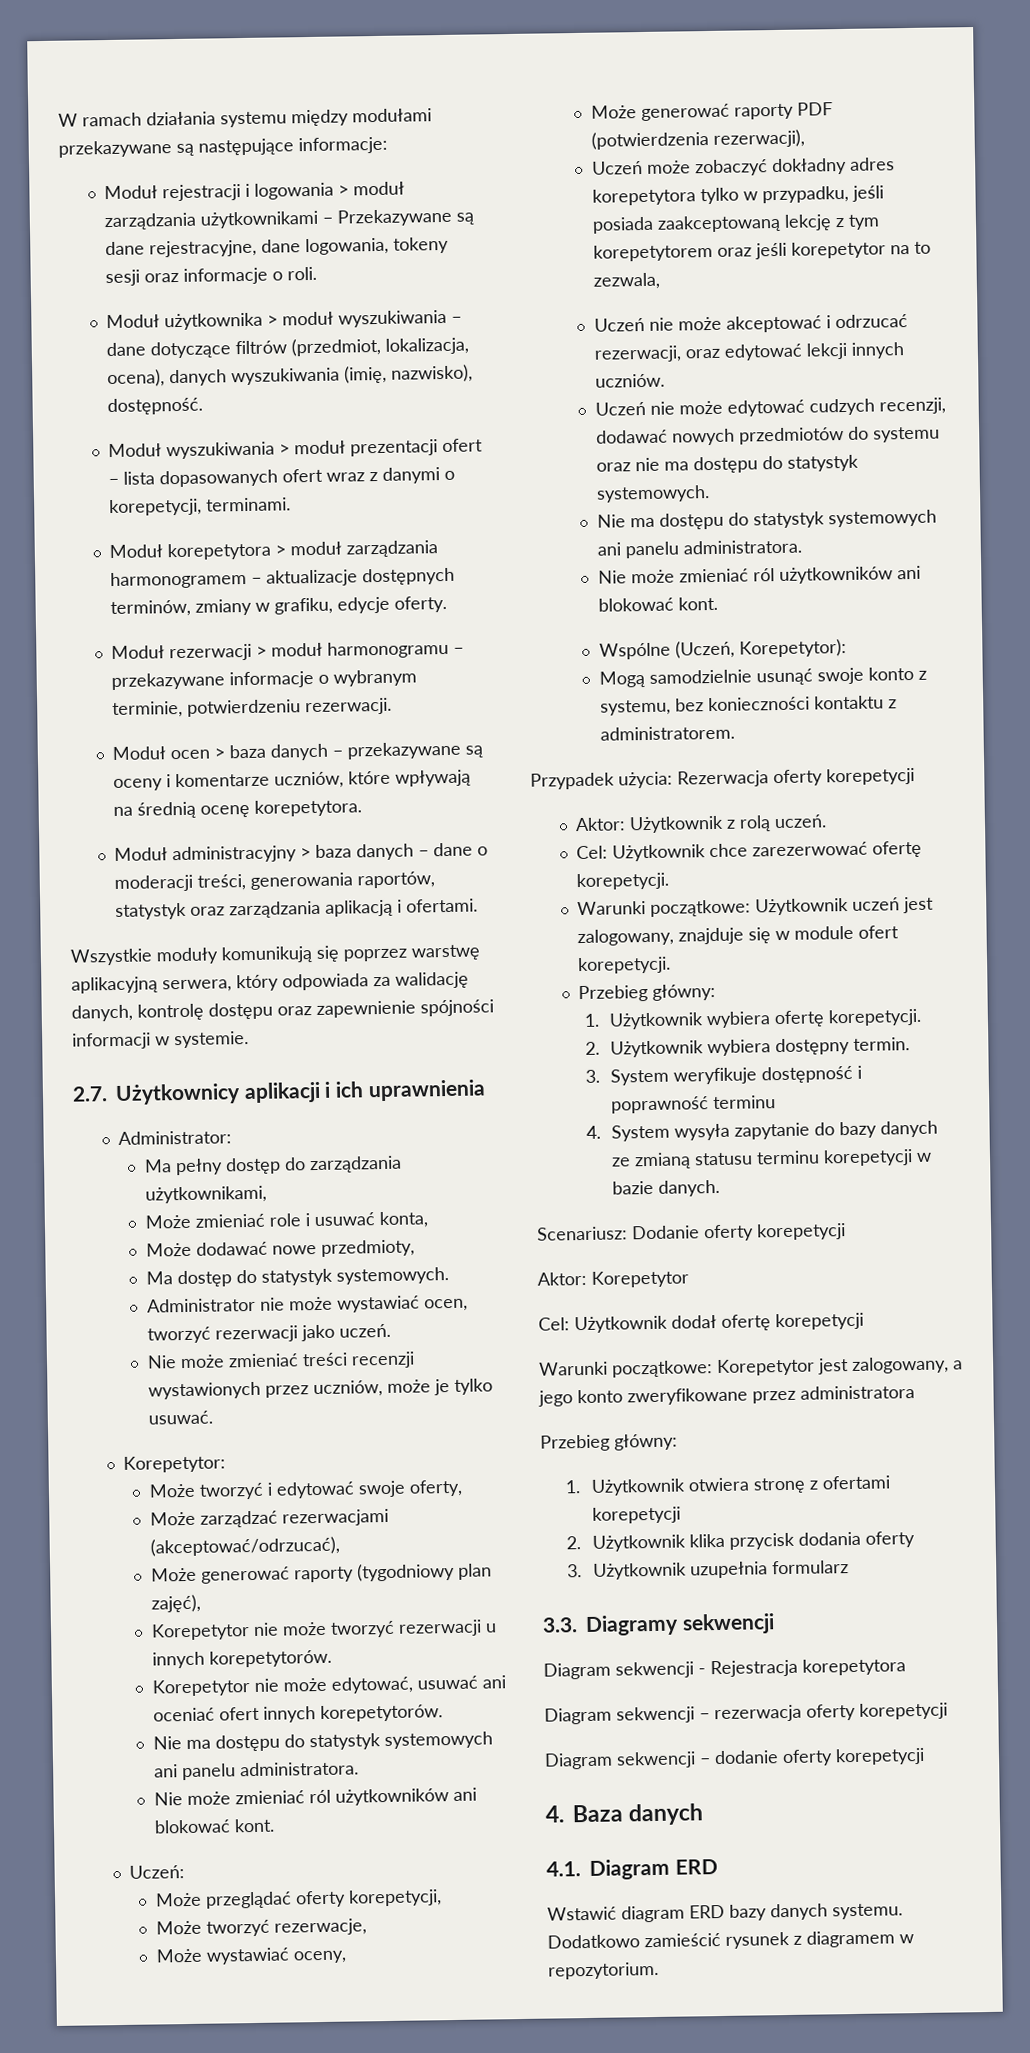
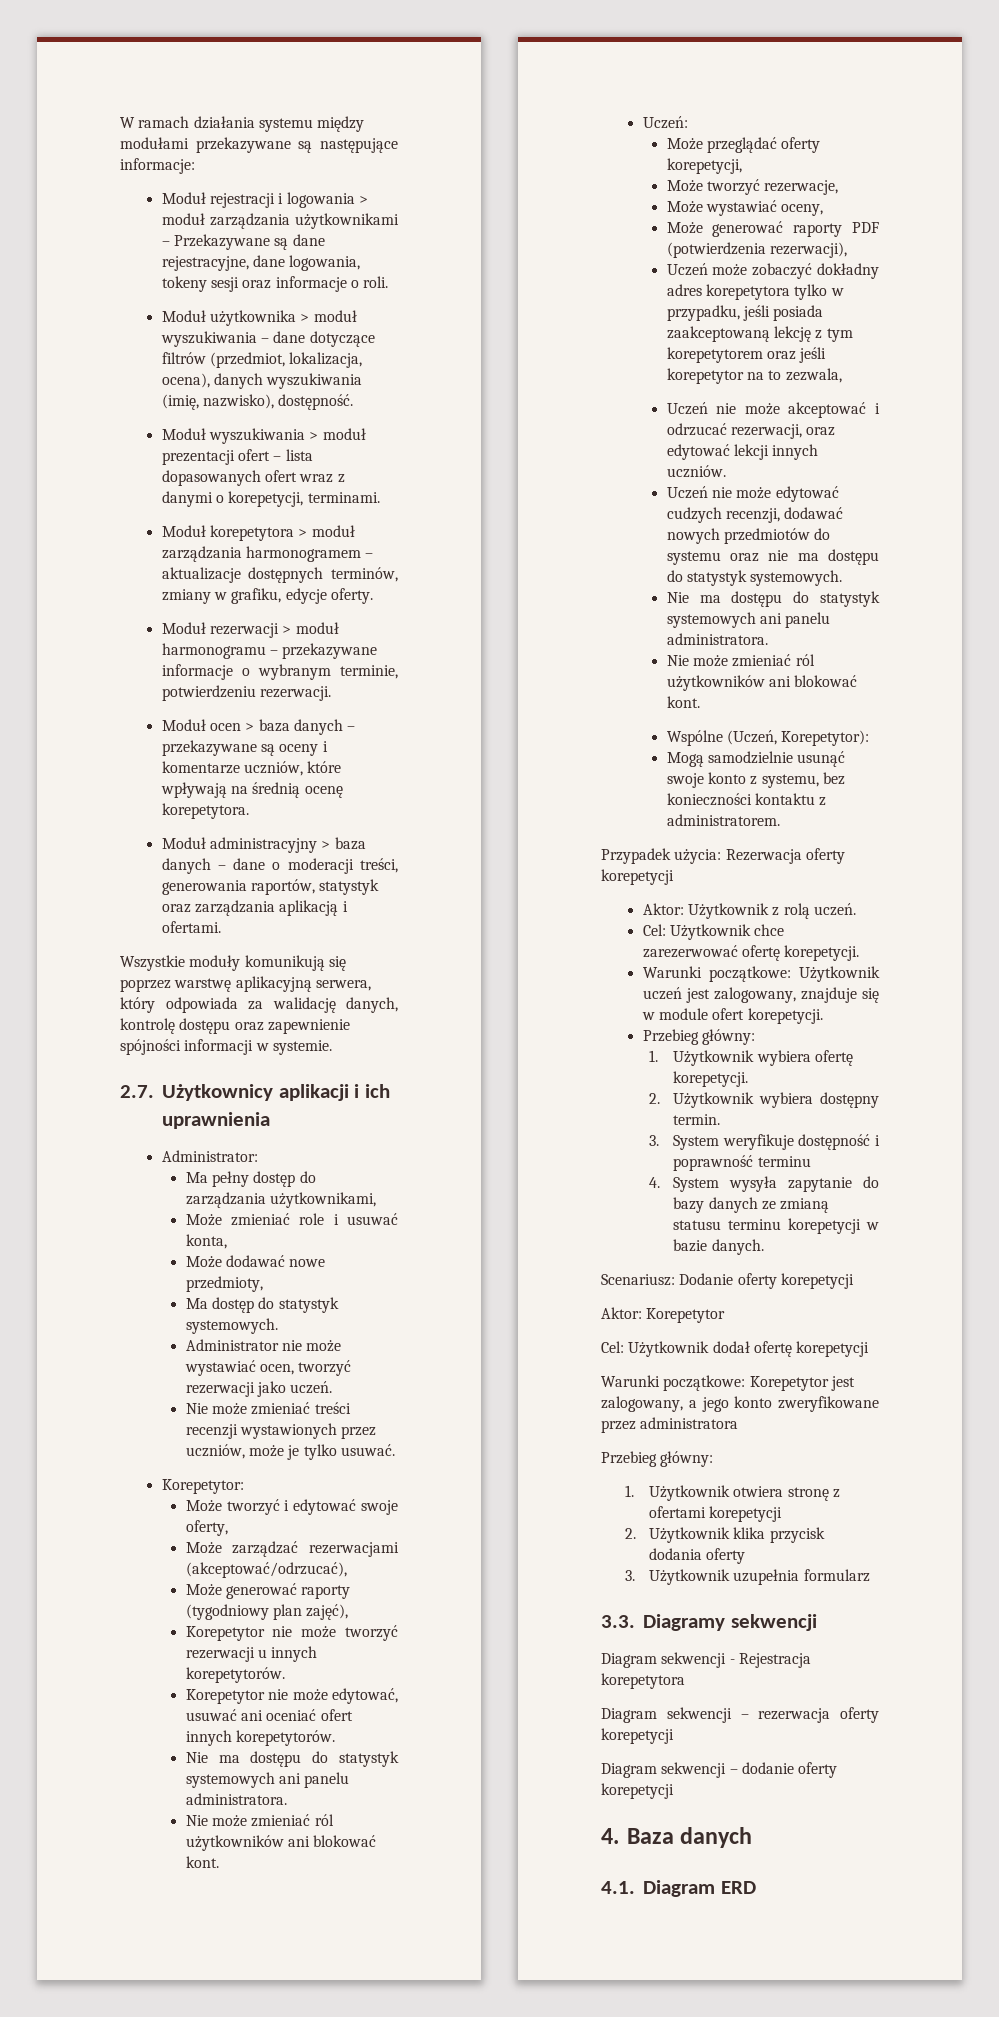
- Wstawić diagram ERD bazy danych systemu. Dodatkowo zamieścić rysunek z diagramem w repozytorium.

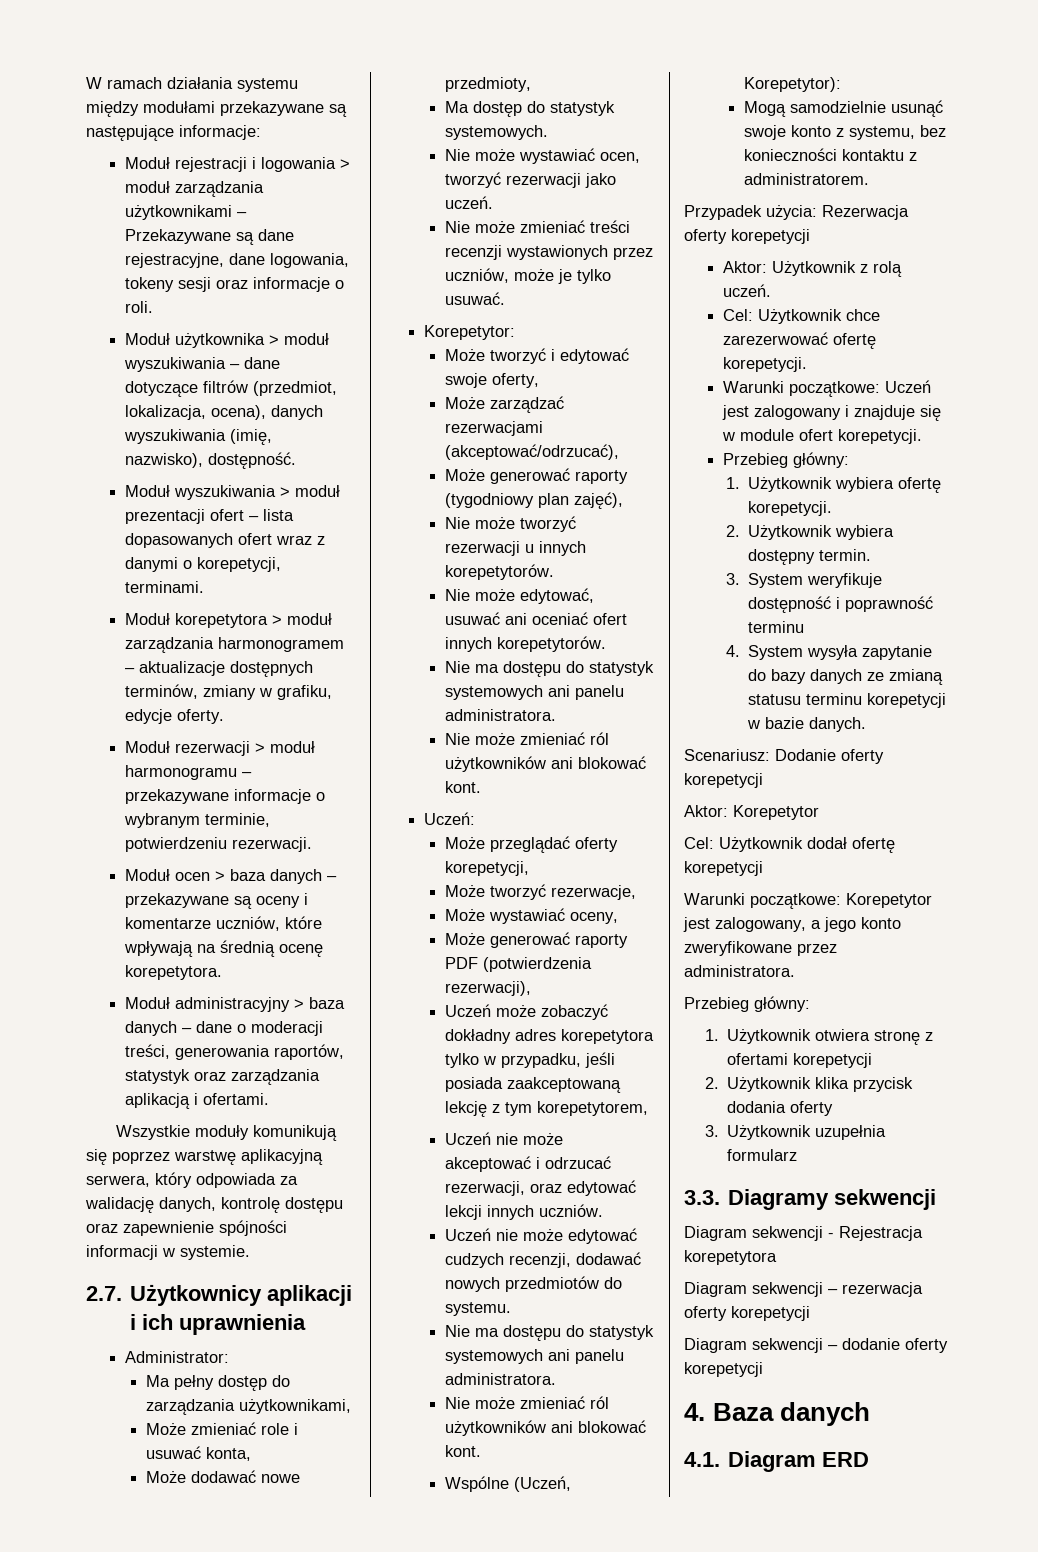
- Administrator nie może wystawiać ocen, tworzyć rezerwacji jako uczeń.
+ Nie może wystawiać ocen, tworzyć rezerwacji jako uczeń.
- Korepetytor nie może tworzyć rezerwacji u innych korepetytorów.
+ Nie może tworzyć rezerwacji u innych korepetytorów.
- Korepetytor nie może edytować, usuwać ani oceniać ofert innych korepetytorów.
+ Nie może edytować, usuwać ani oceniać ofert innych korepetytorów.
- Uczeń może zobaczyć dokładny adres korepetytora tylko w przypadku, jeśli posiada zaakceptowaną lekcję z tym korepetytorem oraz jeśli korepetytor na to zezwala,
+ Uczeń może zobaczyć dokładny adres korepetytora tylko w przypadku, jeśli posiada zaakceptowaną lekcję z tym korepetytorem,
- Uczeń nie może edytować cudzych recenzji, dodawać nowych przedmiotów do systemu oraz nie ma dostępu do statystyk systemowych.
+ Uczeń nie może edytować cudzych recenzji, dodawać nowych przedmiotów do systemu.
- Warunki początkowe: Użytkownik uczeń jest zalogowany, znajduje się w module ofert korepetycji.
+ Warunki początkowe: Uczeń jest zalogowany i znajduje się w module ofert korepetycji.
- Warunki początkowe: Korepetytor jest zalogowany, a jego konto zweryfikowane przez administratora
+ Warunki początkowe: Korepetytor jest zalogowany, a jego konto zweryfikowane przez administratora.

